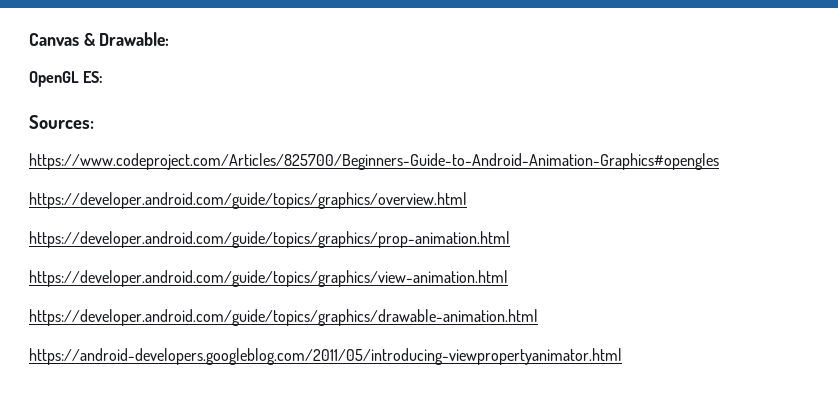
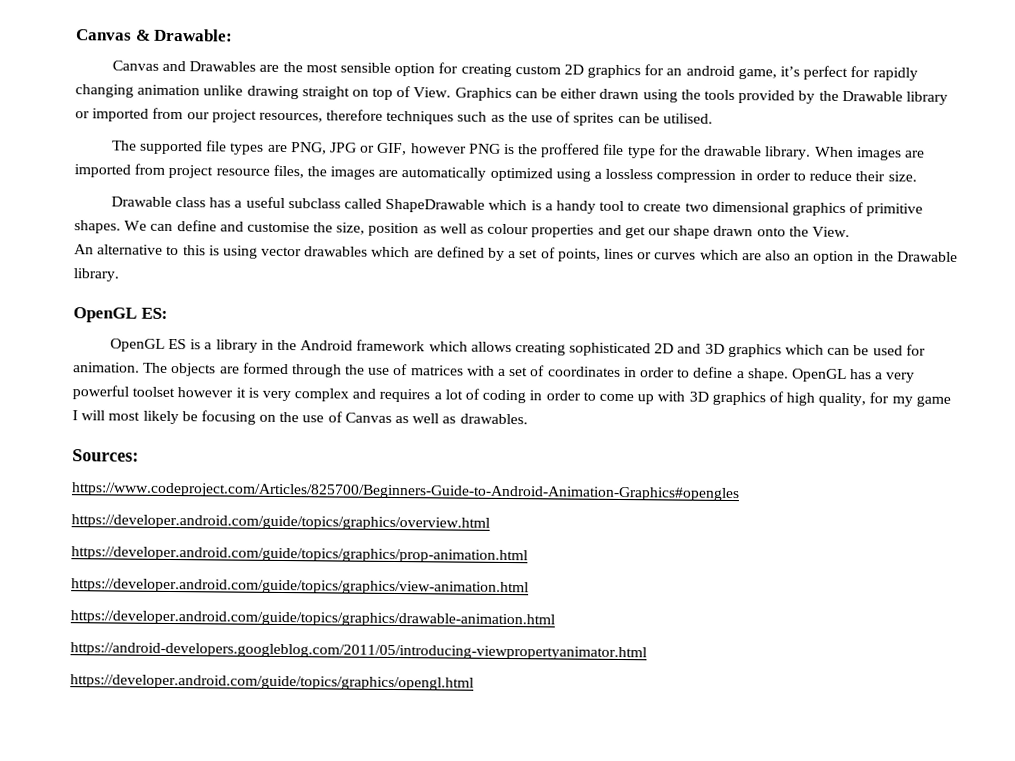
+ Canvas and Drawables are the most sensible option for creating custom 2D graphics for an android game, it’s perfect for rapidly changing animation unlike drawing straight on top of View. Graphics can be either drawn using the tools provided by the Drawable library or imported from our project resources, therefore techniques such as the use of sprites can be utilised.
+ The supported file types are PNG, JPG or GIF, however PNG is the proffered file type for the drawable library. When images are imported from project resource files, the images are automatically optimized using a lossless compression in order to reduce their size.
+ Drawable class has a useful subclass called ShapeDrawable which is a handy tool to create two dimensional graphics of primitive shapes. We can define and customise the size, position as well as colour properties and get our shape drawn onto the View.
+ An alternative to this is using vector drawables which are defined by a set of points, lines or curves which are also an option in the Drawable library.
  OpenGL ES:
+ OpenGL ES is a library in the Android framework which allows creating sophisticated 2D and 3D graphics which can be used for animation. The objects are formed through the use of matrices with a set of coordinates in order to define a shape. OpenGL has a very powerful toolset however it is very complex and requires a lot of coding in order to come up with 3D graphics of high quality, for my game I will most likely be focusing on the use of Canvas as well as drawables.
+ https://developer.android.com/guide/topics/graphics/opengl.html

